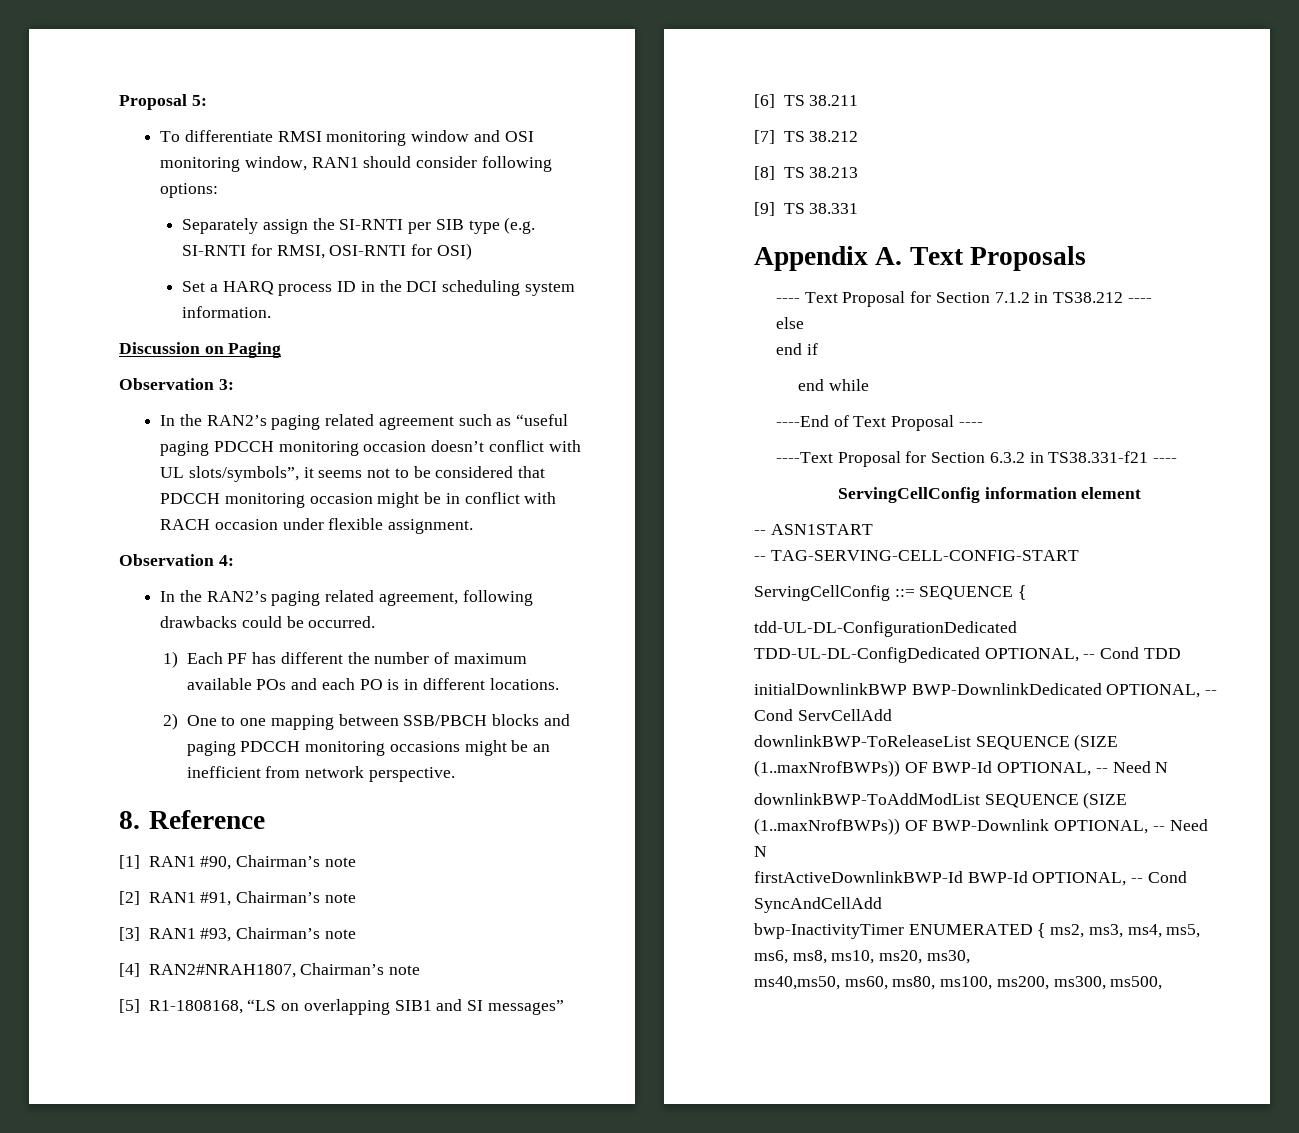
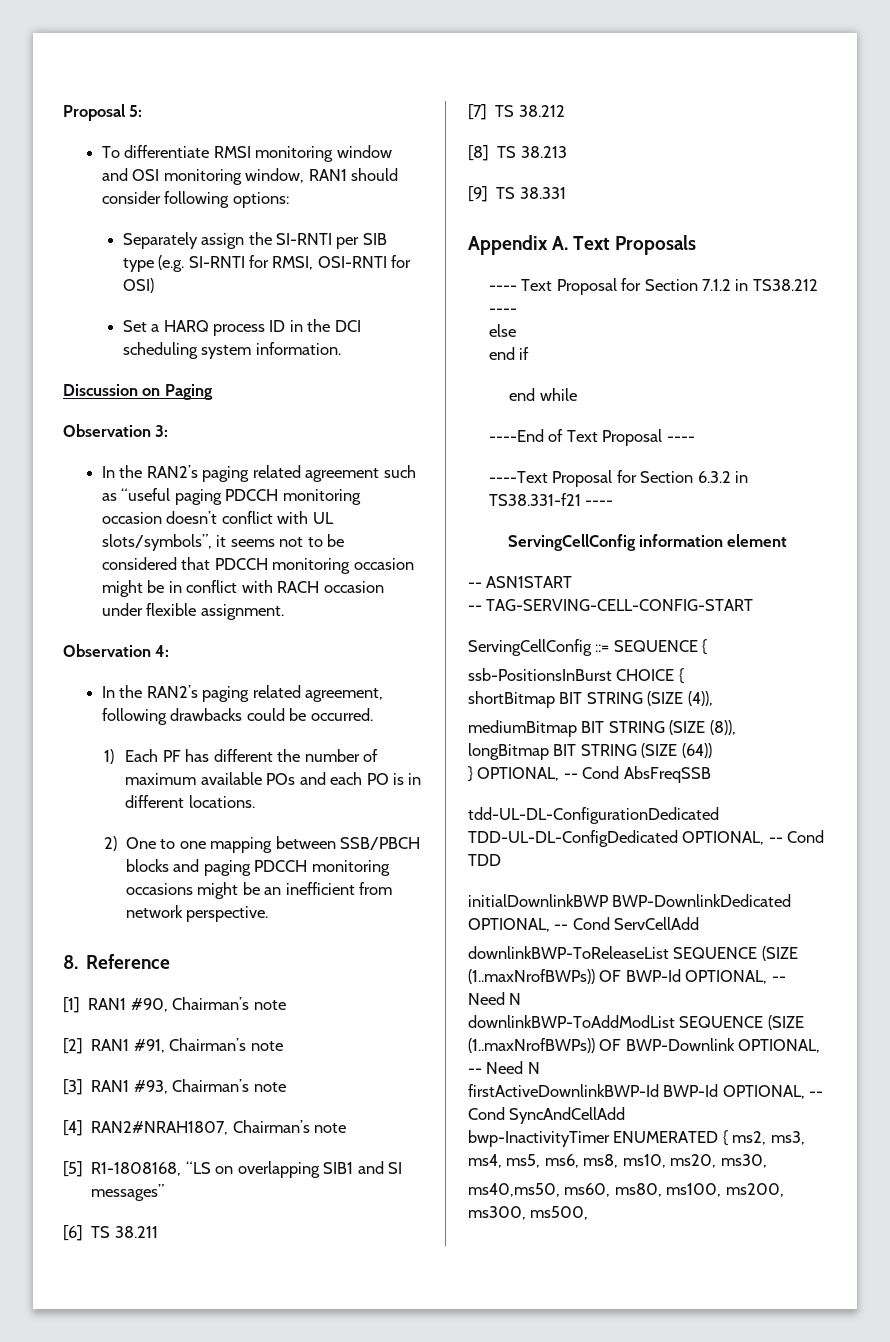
+ ssb-PositionsInBurst CHOICE {
+ shortBitmap BIT STRING (SIZE (4)),
+ mediumBitmap BIT STRING (SIZE (8)),
+ longBitmap BIT STRING (SIZE (64))
+ } OPTIONAL, -- Cond AbsFreqSSB

